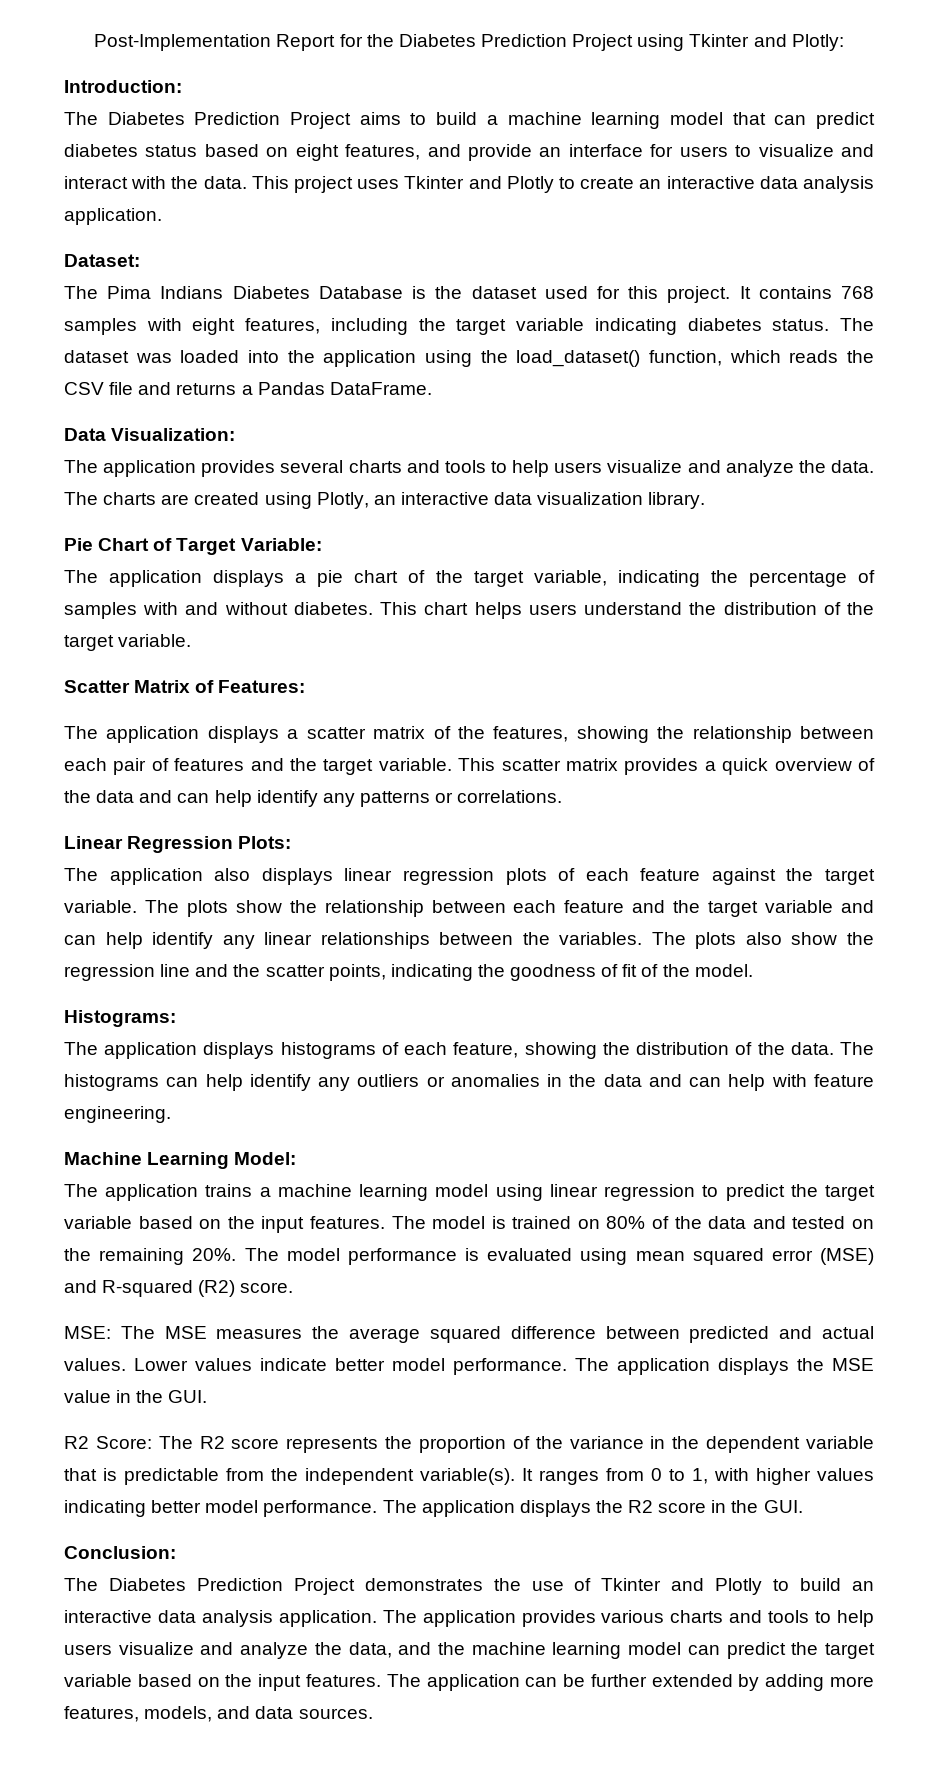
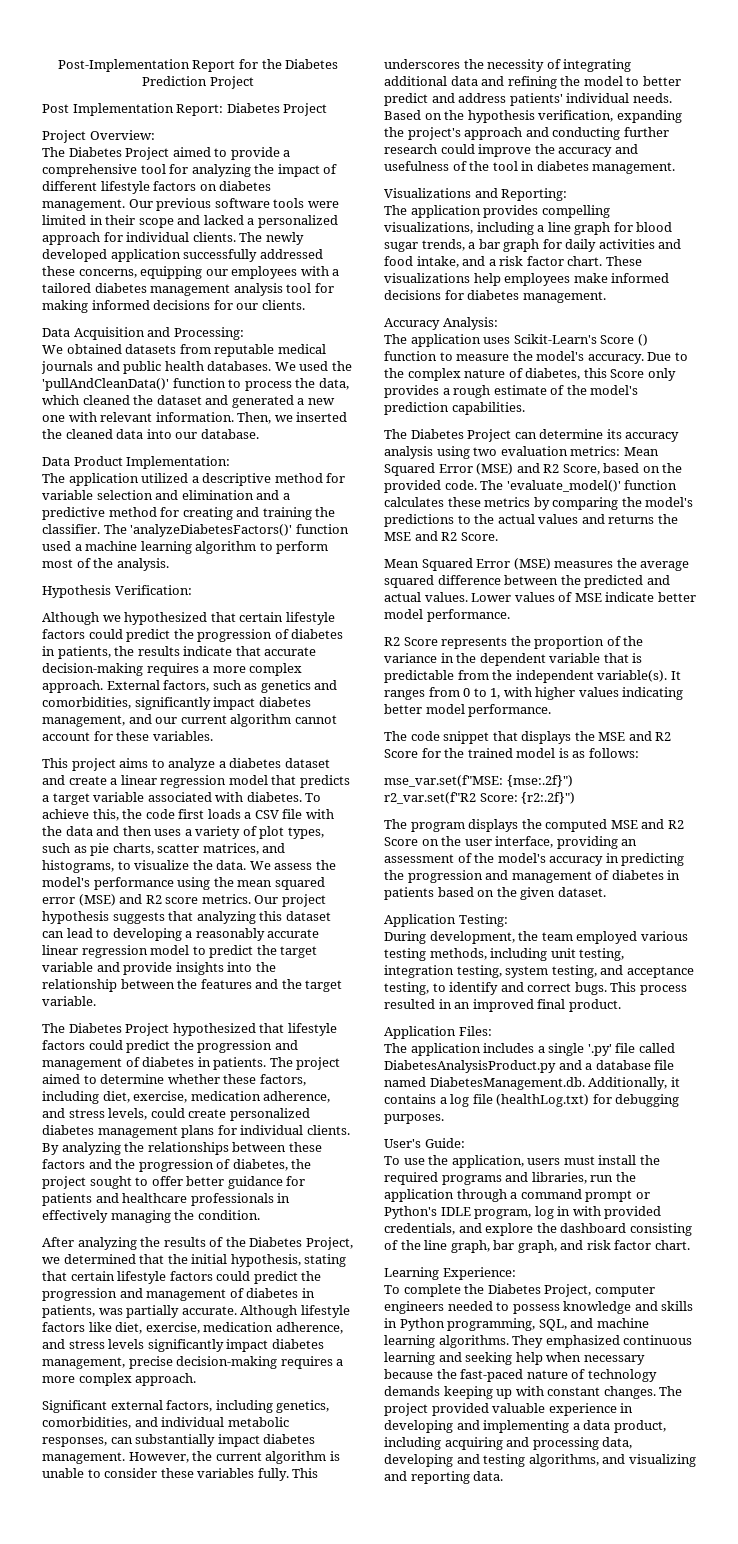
- Post-Implementation Report for the Diabetes Prediction Project using Tkinter and Plotly:
- Introduction:
- The Diabetes Prediction Project aims to build a machine learning model that can predict diabetes status based on eight features, and provide an interface for users to visualize and interact with the data. This project uses Tkinter and Plotly to create an interactive data analysis application.
- Dataset:
- The Pima Indians Diabetes Database is the dataset used for this project. It contains 768 samples with eight features, including the target variable indicating diabetes status. The dataset was loaded into the application using the load_dataset() function, which reads the CSV file and returns a Pandas DataFrame.
- Data Visualization:
- The application provides several charts and tools to help users visualize and analyze the data. The charts are created using Plotly, an interactive data visualization library.
- Pie Chart of Target Variable:
- The application displays a pie chart of the target variable, indicating the percentage of samples with and without diabetes. This chart helps users understand the distribution of the target variable.
- Scatter Matrix of Features:
- The application displays a scatter matrix of the features, showing the relationship between each pair of features and the target variable. This scatter matrix provides a quick overview of the data and can help identify any patterns or correlations.
- Linear Regression Plots:
- The application also displays linear regression plots of each feature against the target variable. The plots show the relationship between each feature and the target variable and can help identify any linear relationships between the variables. The plots also show the regression line and the scatter points, indicating the goodness of fit of the model.
- Histograms:
- The application displays histograms of each feature, showing the distribution of the data. The histograms can help identify any outliers or anomalies in the data and can help with feature engineering.
- Machine Learning Model:
- The application trains a machine learning model using linear regression to predict the target variable based on the input features. The model is trained on 80% of the data and tested on the remaining 20%. The model performance is evaluated using mean squared error (MSE) and R-squared (R2) score.
- MSE: The MSE measures the average squared difference between predicted and actual values.
+ Post-Implementation Report for the Diabetes Prediction Project
+ Post Implementation Report: Diabetes Project
+ Project Overview:
+ The Diabetes Project aimed to provide a comprehensive tool for analyzing the impact of different lifestyle factors on diabetes management. Our previous software tools were limited in their scope and lacked a personalized approach for individual clients. The newly developed application successfully addressed these concerns, equipping our employees with a tailored diabetes management analysis tool for making informed decisions for our clients.
+ Data Acquisition and Processing:
+ We obtained datasets from reputable medical journals and public health databases. We used the 'pullAndCleanData()' function to process the data, which cleaned the dataset and generated a new one with relevant information. Then, we inserted the cleaned data into our database.
+ Data Product Implementation:
+ The application utilized a descriptive method for variable selection and elimination and a predictive method for creating and training the classifier. The 'analyzeDiabetesFactors()' function used a machine learning algorithm to perform most of the analysis.
+ Hypothesis Verification:
+ Although we hypothesized that certain lifestyle factors could predict the progression of diabetes in patients, the results indicate that accurate decision-making requires a more complex approach. External factors, such as genetics and comorbidities, significantly impact diabetes management, and our current algorithm cannot account for these variables.
+ This project aims to analyze a diabetes dataset and create a linear regression model that predicts a target variable associated with diabetes. To achieve this, the code first loads a CSV file with the data and then uses a variety of plot types, such as pie charts, scatter matrices, and histograms, to visualize the data. We assess the model's performance using the mean squared error (MSE) and R2 score metrics. Our project hypothesis suggests that analyzing this dataset can lead to developing a reasonably accurate linear regression model to predict the target variable and provide insights into the relationship between the features and the target variable.
+ The Diabetes Project hypothesized that lifestyle factors could predict the progression and management of diabetes in patients. The project aimed to determine whether these factors, including diet, exercise, medication adherence, and stress levels, could create personalized diabetes management plans for individual clients. By analyzing the relationships between these factors and the progression of diabetes, the project sought to offer better guidance for patients and healthcare professionals in effectively managing the condition.
+ After analyzing the results of the Diabetes Project, we determined that the initial hypothesis, stating that certain lifestyle factors could predict the progression and management of diabetes in patients, was partially accurate. Although lifestyle factors like diet, exercise, medication adherence, and stress levels significantly impact diabetes management, precise decision-making requires a more complex approach.
+ Significant external factors, including genetics, comorbidities, and individual metabolic responses, can substantially impact diabetes management. However, the current algorithm is unable to consider these variables fully. This underscores the necessity of integrating additional data and refining the model to better predict and address patients' individual needs. Based on the hypothesis verification, expanding the project's approach and conducting further research could improve the accuracy and usefulness of the tool in diabetes management.
+ Visualizations and Reporting:
+ The application provides compelling visualizations, including a line graph for blood sugar trends, a bar graph for daily activities and food intake, and a risk factor chart. These visualizations help employees make informed decisions for diabetes management.
+ Accuracy Analysis:
+ The application uses Scikit-Learn's Score () function to measure the model's accuracy. Due to the complex nature of diabetes, this Score only provides a rough estimate of the model's prediction capabilities.
+ The Diabetes Project can determine its accuracy analysis using two evaluation metrics: Mean Squared Error (MSE) and R2 Score, based on the provided code. The 'evaluate_model()' function calculates these metrics by comparing the model's predictions to the actual values and returns the MSE and R2 Score.
+ Mean Squared Error (MSE) measures the average squared difference between the predicted and actual values.
- Lower values indicate better model performance. The application displays the MSE value in the GUI.
- R2 Score: The R2 score represents the proportion of the variance in the dependent variable that is predictable from the independent variable(s).
+ Lower values of MSE indicate better model performance.
+ R2 Score represents the proportion of the variance in the dependent variable that is predictable from the independent variable(s).
- It ranges from 0 to 1, with higher values indicating better model performance. The application displays the R2 score in the GUI.
- Conclusion:
- The Diabetes Prediction Project demonstrates the use of Tkinter and Plotly to build an interactive data analysis application. The application provides various charts and tools to help users visualize and analyze the data, and the machine learning model can predict the target variable based on the input features. The application can be further extended by adding more features, models, and data sources.
+ It ranges from 0 to 1, with higher values indicating better model performance.
+ The code snippet that displays the MSE and R2 Score for the trained model is as follows:
+ mse_var.set(f"MSE: {mse:.2f}")
+ r2_var.set(f"R2 Score: {r2:.2f}")
+ The program displays the computed MSE and R2 Score on the user interface, providing an assessment of the model's accuracy in predicting the progression and management of diabetes in patients based on the given dataset.
+ Application Testing:
+ During development, the team employed various testing methods, including unit testing, integration testing, system testing, and acceptance testing, to identify and correct bugs. This process resulted in an improved final product.
+ Application Files:
+ The application includes a single '.py' file called DiabetesAnalysisProduct.py and a database file named DiabetesManagement.db. Additionally, it contains a log file (healthLog.txt) for debugging purposes.
+ User's Guide:
+ To use the application, users must install the required programs and libraries, run the application through a command prompt or Python's IDLE program, log in with provided credentials, and explore the dashboard consisting of the line graph, bar graph, and risk factor chart.
+ Learning Experience:
+ To complete the Diabetes Project, computer engineers needed to possess knowledge and skills in Python programming, SQL, and machine learning algorithms. They emphasized continuous learning and seeking help when necessary because the fast-paced nature of technology demands keeping up with constant changes. The project provided valuable experience in developing and implementing a data product, including acquiring and processing data, developing and testing algorithms, and visualizing and reporting data.

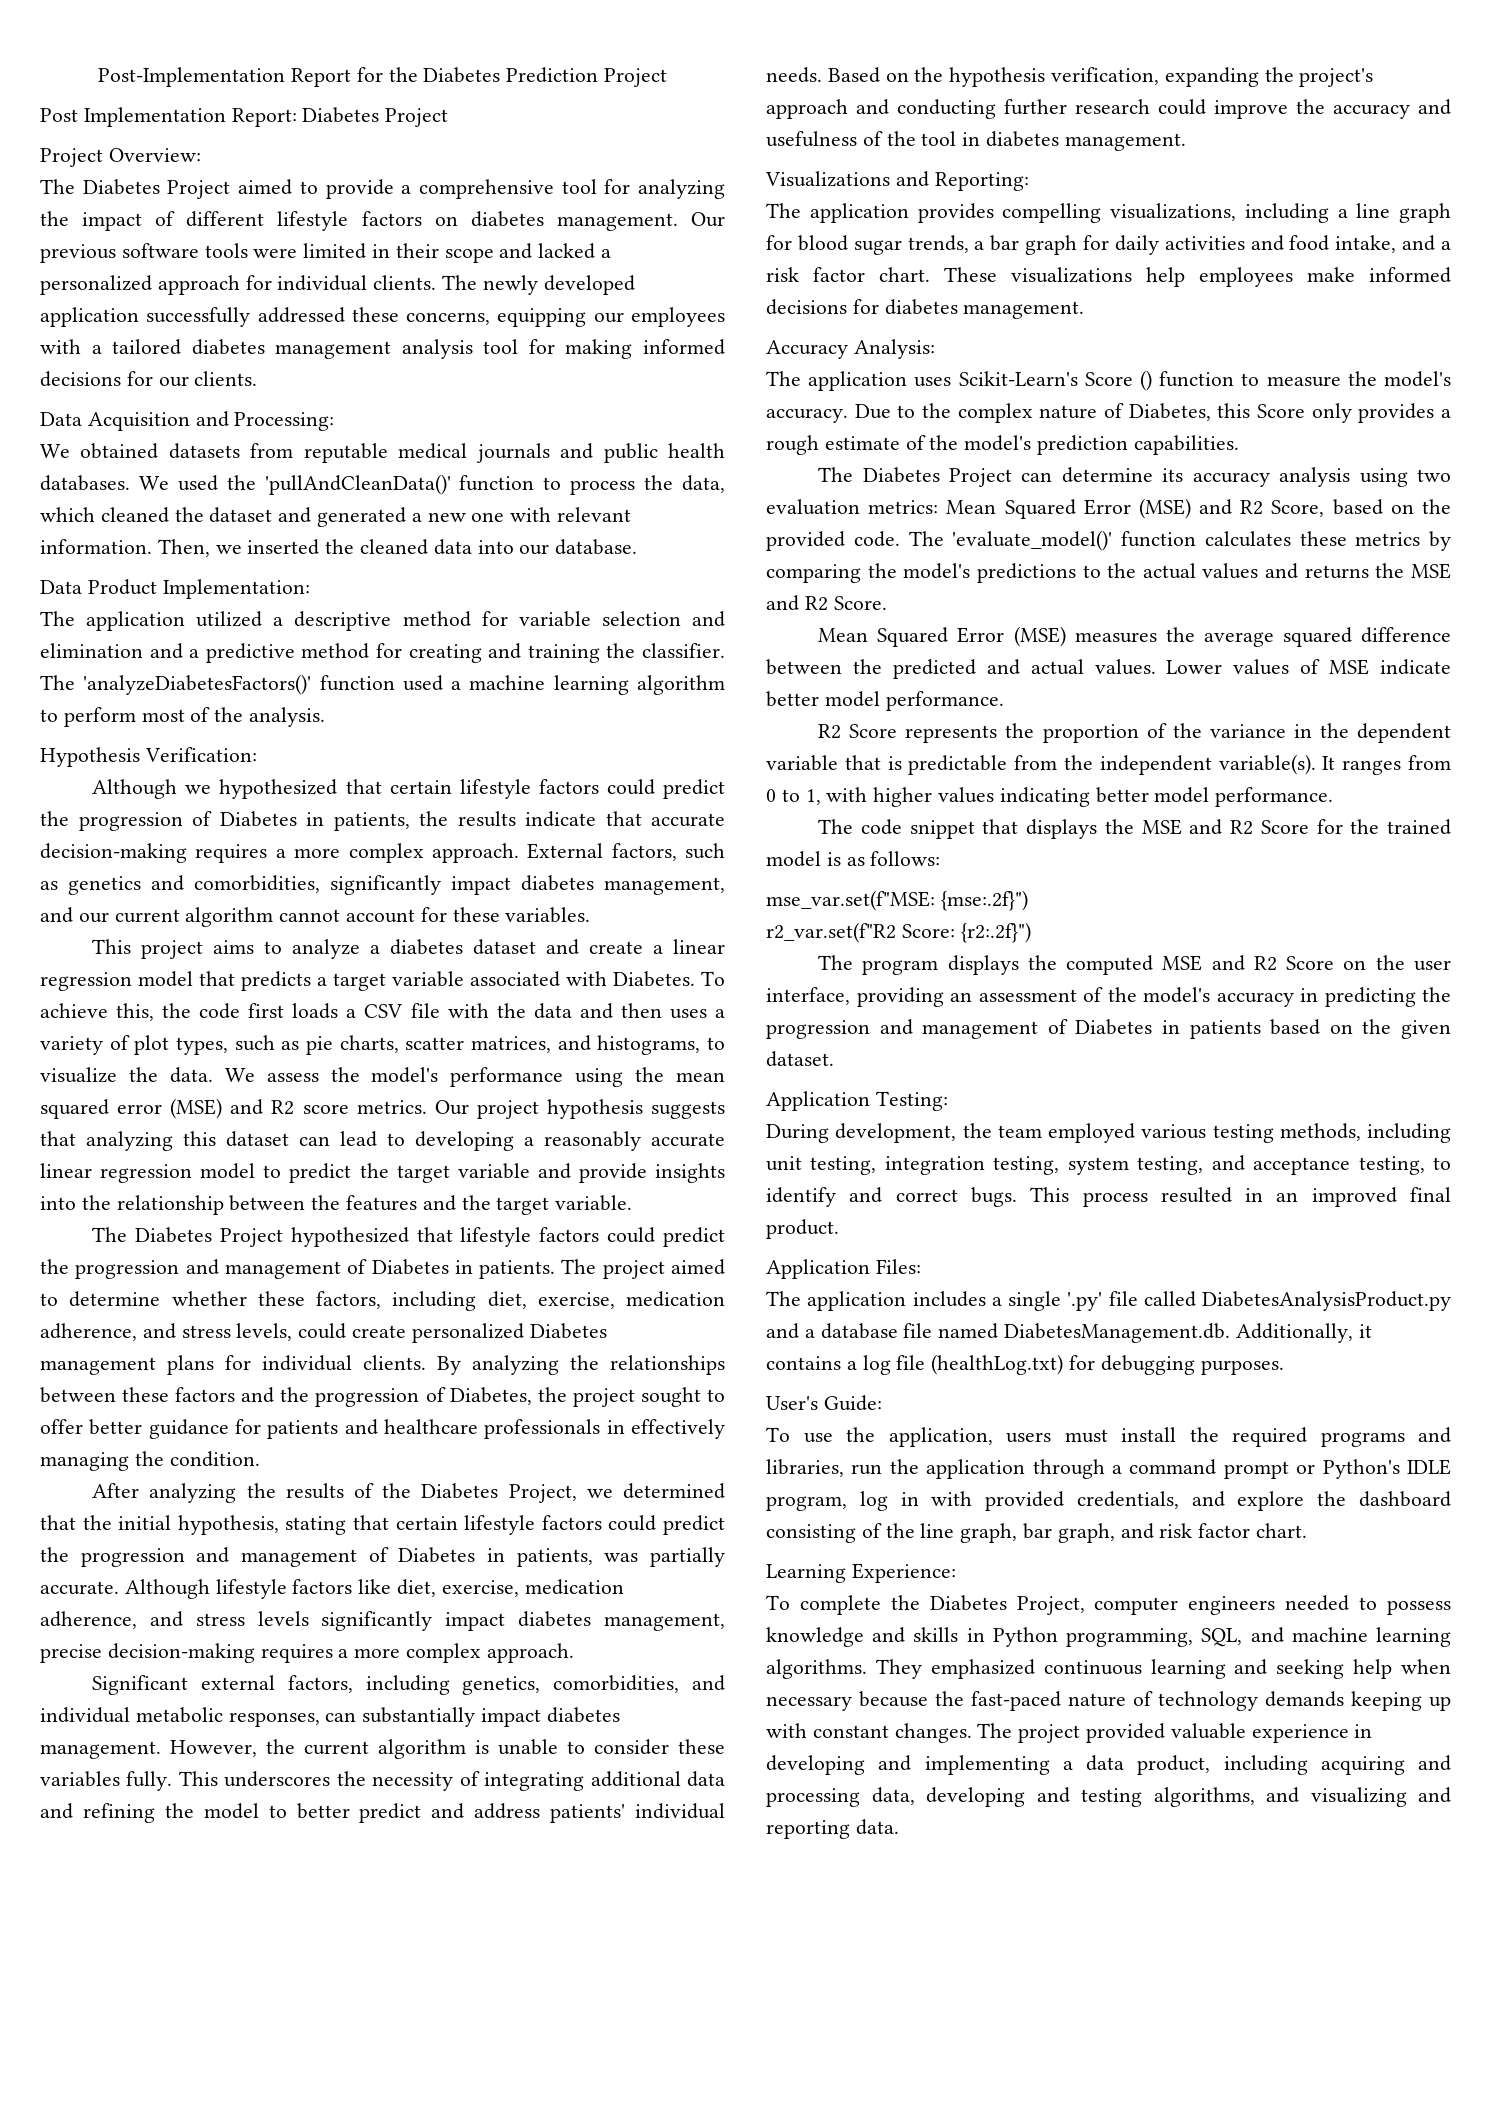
- Although we hypothesized that certain lifestyle factors could predict the progression of diabetes in patients, the results indicate that accurate decision-making requires a more complex approach.
+ Although we hypothesized that certain lifestyle factors could predict the progression of Diabetes in patients, the results indicate that accurate decision-making requires a more complex approach.
- This project aims to analyze a diabetes dataset and create a linear regression model that predicts a target variable associated with diabetes.
+ This project aims to analyze a diabetes dataset and create a linear regression model that predicts a target variable associated with Diabetes.
- The Diabetes Project hypothesized that lifestyle factors could predict the progression and management of diabetes in patients.
+ The Diabetes Project hypothesized that lifestyle factors could predict the progression and management of Diabetes in patients.
- The project aimed to determine whether these factors, including diet, exercise, medication adherence, and stress levels, could create personalized diabetes management plans for individual clients.
+ The project aimed to determine whether these factors, including diet, exercise, medication adherence, and stress levels, could create personalized Diabetes management plans for individual clients.
- By analyzing the relationships between these factors and the progression of diabetes, the project sought to offer better guidance for patients and healthcare professionals in effectively managing the condition.
+ By analyzing the relationships between these factors and the progression of Diabetes, the project sought to offer better guidance for patients and healthcare professionals in effectively managing the condition.
- After analyzing the results of the Diabetes Project, we determined that the initial hypothesis, stating that certain lifestyle factors could predict the progression and management of diabetes in patients, was partially accurate.
+ After analyzing the results of the Diabetes Project, we determined that the initial hypothesis, stating that certain lifestyle factors could predict the progression and management of Diabetes in patients, was partially accurate.
- Due to the complex nature of diabetes, this Score only provides a rough estimate of the model's prediction capabilities.
+ Due to the complex nature of Diabetes, this Score only provides a rough estimate of the model's prediction capabilities.
- The program displays the computed MSE and R2 Score on the user interface, providing an assessment of the model's accuracy in predicting the progression and management of diabetes in patients based on the given dataset.
+ The program displays the computed MSE and R2 Score on the user interface, providing an assessment of the model's accuracy in predicting the progression and management of Diabetes in patients based on the given dataset.

